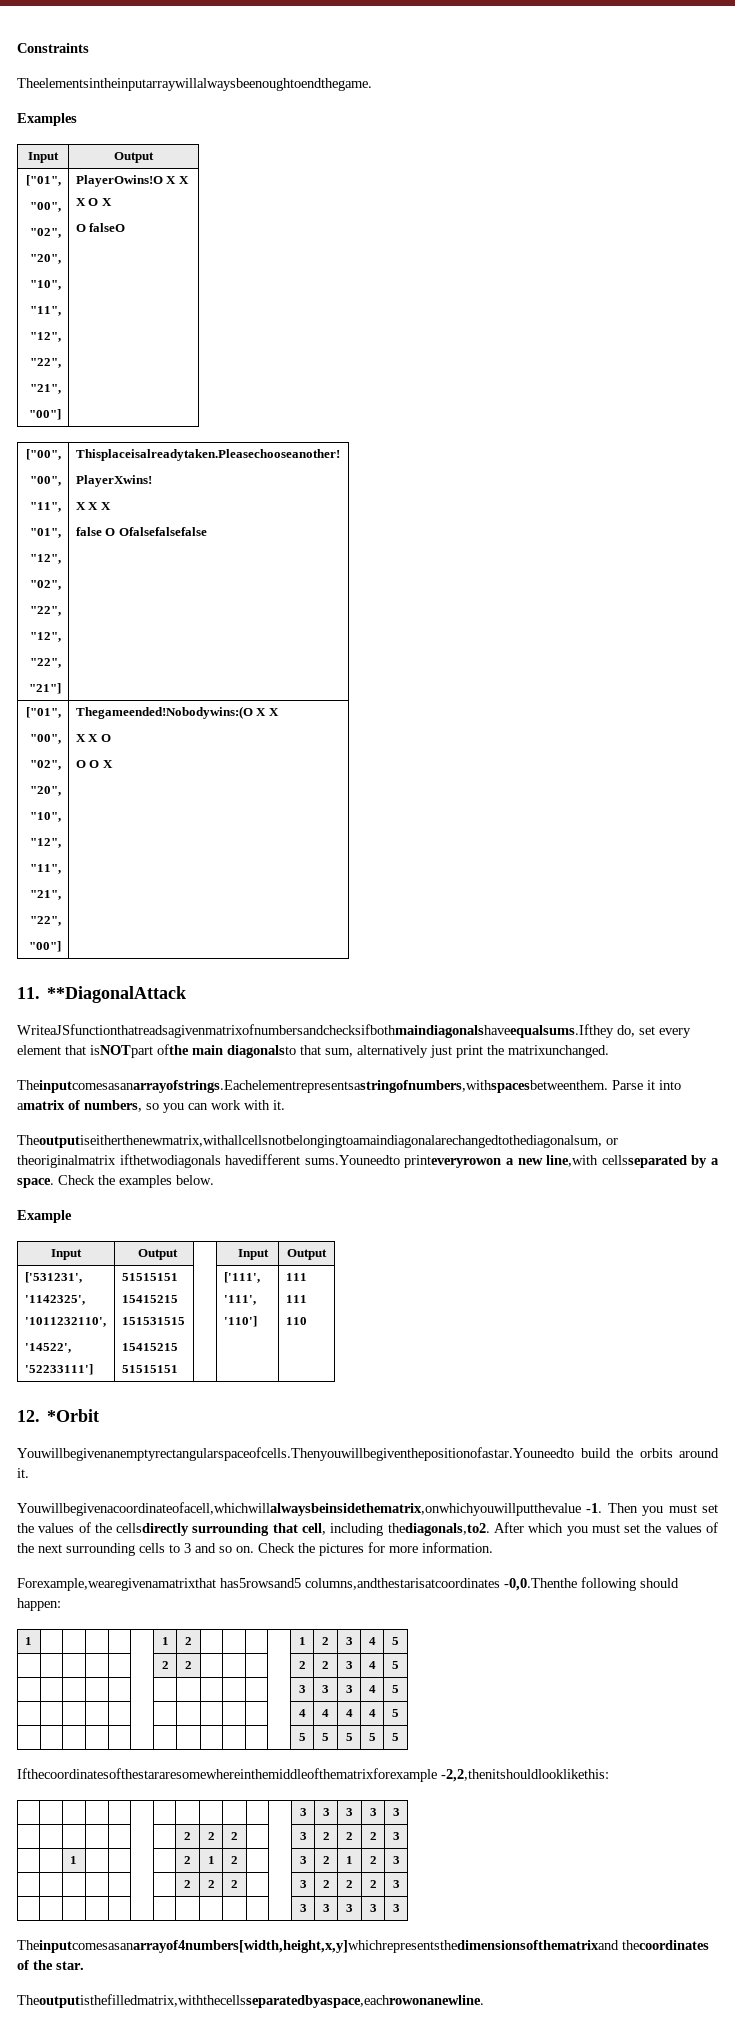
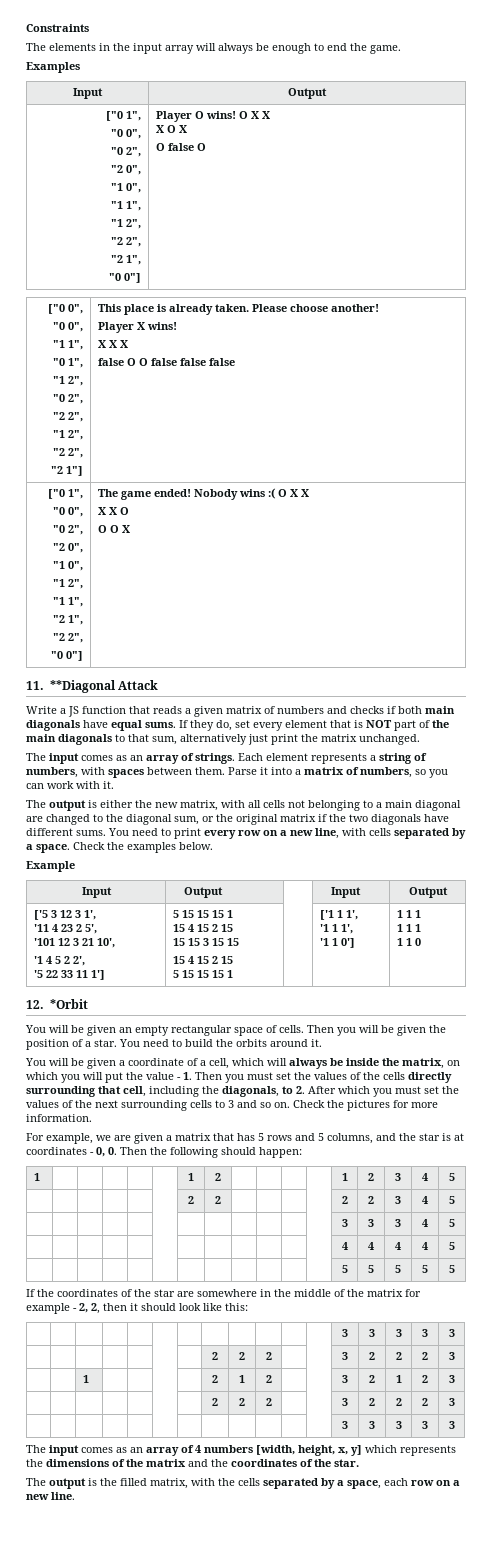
- Theelementsintheinputarraywillalwaysbeenoughtoendthegame.
+ The elements in the input array will always be enough to end the game.
  Examples
  Input | Output
- ["01",
- "00",
- "02",
- "20",
- "10",
- "11",
- "12",
- "22",
- "21",
- "00"] | PlayerOwins!O X X
+ ["0 1",
+ "0 0",
+ "0 2",
+ "2 0",
+ "1 0",
+ "1 1",
+ "1 2",
+ "2 2",
+ "2 1",
+ "0 0"] | Player O wins! O X X
  X O X
- O falseO
- ["00",
- "00",
- "11",
- "01",
- "12",
- "02",
- "22",
- "12",
- "22",
- "21"] | Thisplaceisalreadytaken.Pleasechooseanother!
- PlayerXwins!
+ O false O
+ ["0 0",
+ "0 0",
+ "1 1",
+ "0 1",
+ "1 2",
+ "0 2",
+ "2 2",
+ "1 2",
+ "2 2",
+ "2 1"] | This place is already taken. Please choose another!
+ Player X wins!
  X X X
- false O Ofalsefalsefalse
- ["01",
- "00",
- "02",
- "20",
- "10",
- "12",
- "11",
- "21",
- "22",
- "00"] | Thegameended!Nobodywins:(O X X
+ false O O false false false
+ ["0 1",
+ "0 0",
+ "0 2",
+ "2 0",
+ "1 0",
+ "1 2",
+ "1 1",
+ "2 1",
+ "2 2",
+ "0 0"] | The game ended! Nobody wins :( O X X
- 11. **DiagonalAttack
- WriteaJSfunctionthatreadsagivenmatrixofnumbersandchecksifbothmaindiagonalshaveequalsums.Ifthey do, set every element that isNOTpart ofthe main diagonalsto that sum, alternatively just print the matrixunchanged.
- Theinputcomesasanarrayofstrings.Eachelementrepresentsastringofnumbers,withspacesbetweenthem. Parse it into amatrix of numbers, so you can work with it.
+ 11. **Diagonal Attack
+ Write a JS function that reads a given matrix of numbers and checks if both main diagonals have equal sums. If they do, set every element that is NOT part of the main diagonals to that sum, alternatively just print the matrix unchanged.
+ The input comes as an array of strings. Each element represents a string of numbers, with spaces between them. Parse it into a matrix of numbers, so you can work with it.
- Theoutputiseitherthenewmatrix,withallcellsnotbelongingtoamaindiagonalarechangedtothediagonalsum, or theoriginalmatrix ifthetwodiagonals havedifferent sums.Youneedto printeveryrowon a new line,with cellsseparated by a space.
+ The output is either the new matrix, with all cells not belonging to a main diagonal are changed to the diagonal sum, or the original matrix if the two diagonals have different sums. You need to print every row on a new line, with cells separated by a space.
- ['531231',
- '1142325',
- '1011232110',
- '14522',
- '52233111'] | 51515151
- 15415215
- 151531515
- 15415215
- 51515151 | | ['111',
- '111',
- '110'] | 111
- 111
- 110
+ ['5 3 12 3 1',
+ '11 4 23 2 5',
+ '101 12 3 21 10',
+ '1 4 5 2 2',
+ '5 22 33 11 1'] | 5 15 15 15 1
+ 15 4 15 2 15
+ 15 15 3 15 15
+ 15 4 15 2 15
+ 5 15 15 15 1 | | ['1 1 1',
+ '1 1 1',
+ '1 1 0'] | 1 1 1
+ 1 1 1
+ 1 1 0
  12. *Orbit
- Youwillbegivenanemptyrectangularspaceofcells.Thenyouwillbegiventhepositionofastar.Youneedto build the orbits around it.
+ You will be given an empty rectangular space of cells. Then you will be given the position of a star. You need to build the orbits around it.
- Youwillbegivenacoordinateofacell,whichwillalwaysbeinsidethematrix,onwhichyouwillputthevalue -1. Then you must set the values of the cellsdirectly surrounding that cell, including thediagonals,to2. After which you must set the values of the next surrounding cells to 3 and so on.
+ You will be given a coordinate of a cell, which will always be inside the matrix, on which you will put the value - 1. Then you must set the values of the cells directly surrounding that cell, including the diagonals, to 2. After which you must set the values of the next surrounding cells to 3 and so on.
- Forexample,wearegivenamatrixthat has5rowsand5 columns,andthestarisatcoordinates -0,0.Thenthe following should happen:
+ For example, we are given a matrix that has 5 rows and 5 columns, and the star is at coordinates - 0, 0. Then the following should happen:
- Ifthecoordinatesofthestararesomewhereinthemiddleofthematrixforexample -2,2,thenitshouldlooklikethis:
+ If the coordinates of the star are somewhere in the middle of the matrix for example - 2, 2, then it should look like this:
- Theinputcomesasanarrayof4numbers[width,height,x,y]whichrepresentsthedimensionsofthematrixand thecoordinates of the star.
- Theoutputisthefilledmatrix,withthecellsseparatedbyaspace,eachrowonanewline.
+ The input comes as an array of 4 numbers [width, height, x, y] which represents the dimensions of the matrix and the coordinates of the star.
+ The output is the filled matrix, with the cells separated by a space, each row on a new line.

